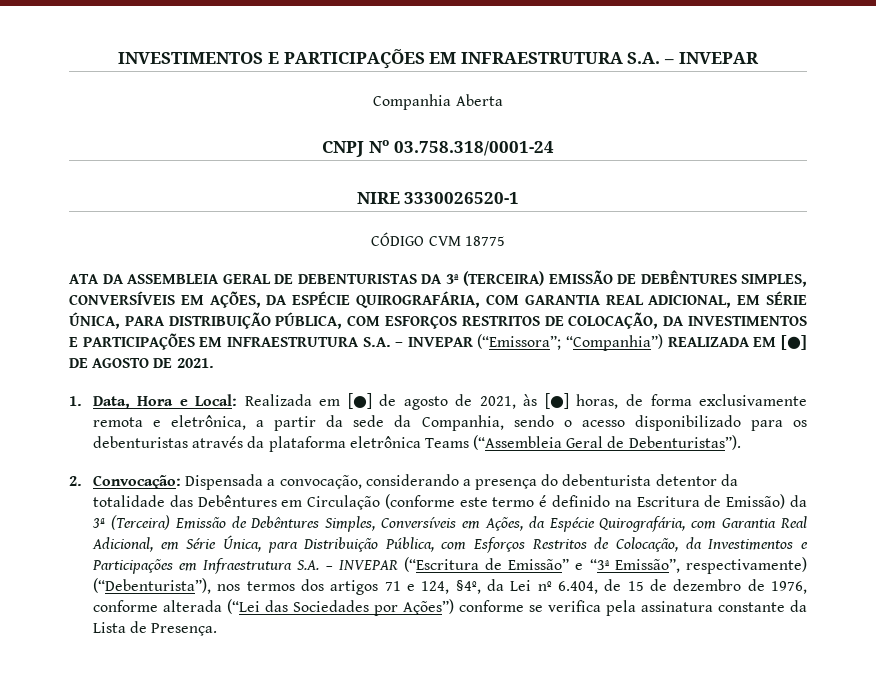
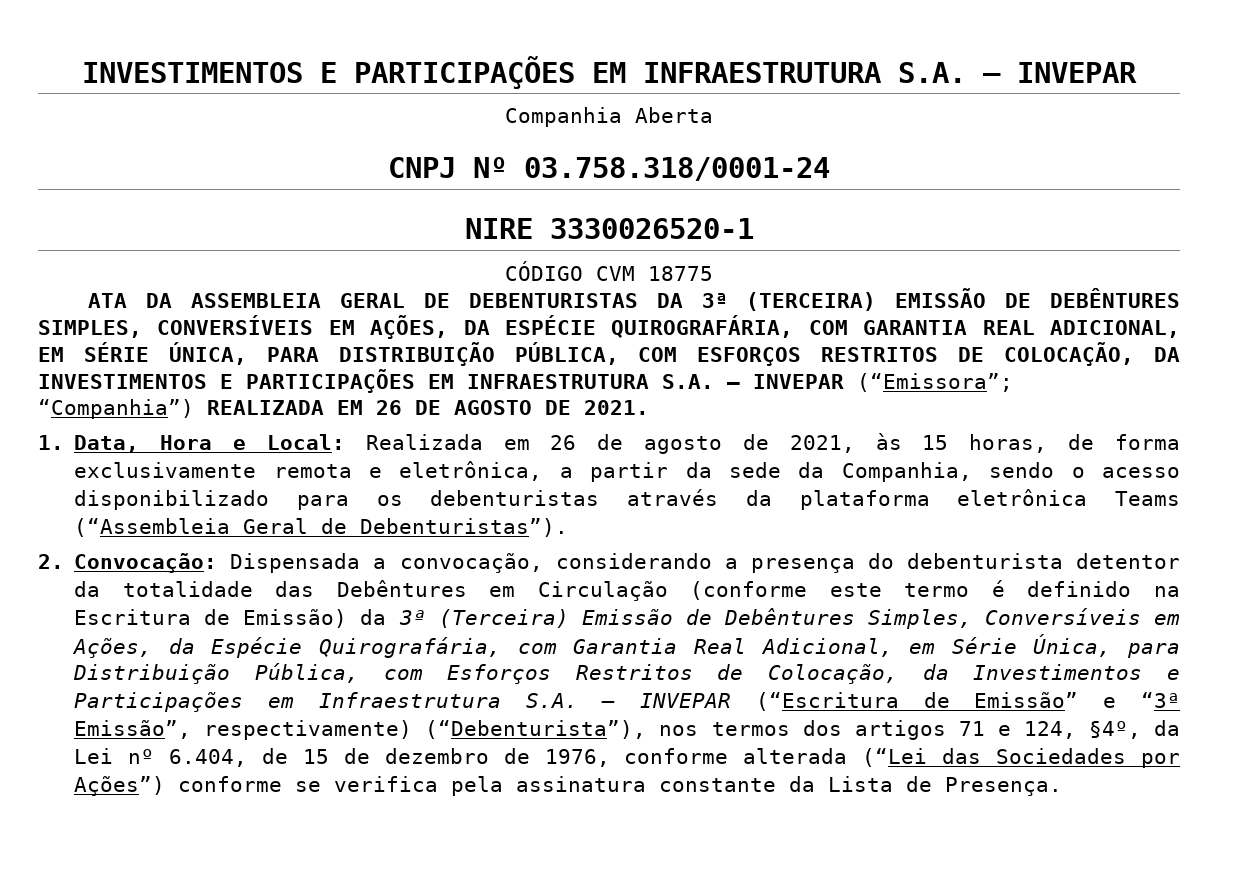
- ATA DA ASSEMBLEIA GERAL DE DEBENTURISTAS DA 3ª (TERCEIRA) EMISSÃO DE DEBÊNTURES SIMPLES, CONVERSÍVEIS EM AÇÕES, DA ESPÉCIE QUIROGRAFÁRIA, COM GARANTIA REAL ADICIONAL, EM SÉRIE ÚNICA, PARA DISTRIBUIÇÃO PÚBLICA, COM ESFORÇOS RESTRITOS DE COLOCAÇÃO, DA INVESTIMENTOS E PARTICIPAÇÕES EM INFRAESTRUTURA S.A. – INVEPAR (“Emissora”; “Companhia”) REALIZADA EM [●] DE AGOSTO DE 2021.
+ ATA DA ASSEMBLEIA GERAL DE DEBENTURISTAS DA 3ª (TERCEIRA) EMISSÃO DE DEBÊNTURES SIMPLES, CONVERSÍVEIS EM AÇÕES, DA ESPÉCIE QUIROGRAFÁRIA, COM GARANTIA REAL ADICIONAL, EM SÉRIE ÚNICA, PARA DISTRIBUIÇÃO PÚBLICA, COM ESFORÇOS RESTRITOS DE COLOCAÇÃO, DA INVESTIMENTOS E PARTICIPAÇÕES EM INFRAESTRUTURA S.A. – INVEPAR (“Emissora”; “Companhia”) REALIZADA EM 26 DE AGOSTO DE 2021.
- 1. Data, Hora e Local: Realizada em [●] de agosto de 2021, às [●] horas, de forma exclusivamente remota e eletrônica, a partir da sede da Companhia, sendo o acesso disponibilizado para os debenturistas através da plataforma eletrônica Teams (“Assembleia Geral de Debenturistas”).
+ 1. Data, Hora e Local: Realizada em 26 de agosto de 2021, às 15 horas, de forma exclusivamente remota e eletrônica, a partir da sede da Companhia, sendo o acesso disponibilizado para os debenturistas através da plataforma eletrônica Teams (“Assembleia Geral de Debenturistas”).

